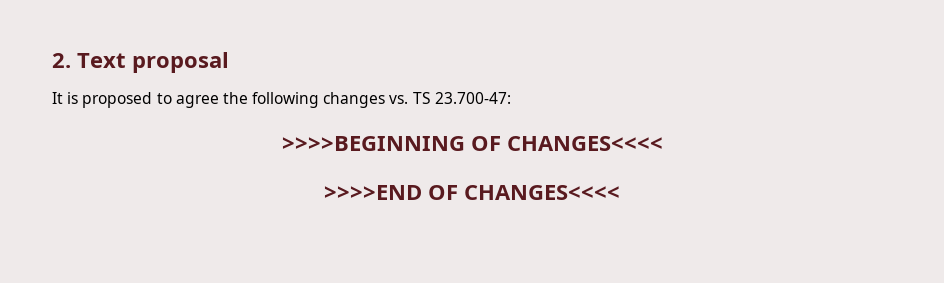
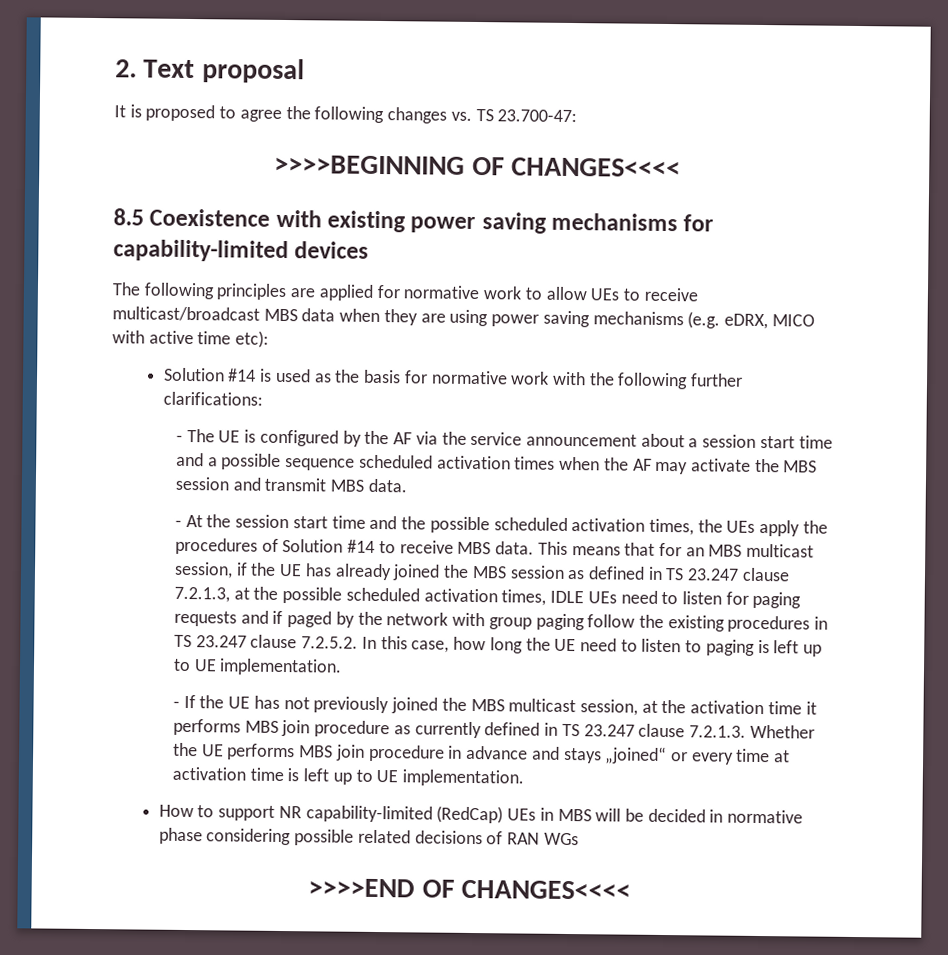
+ 8.5 Coexistence with existing power saving mechanisms for capability-limited devices
+ The following principles are applied for normative work to allow UEs to receive multicast/broadcast MBS data when they are using power saving mechanisms (e.g. eDRX, MICO with active time etc):
+ Solution #14 is used as the basis for normative work with the following further clarifications:
+ - The UE is configured by the AF via the service announcement about a session start time and a possible sequence scheduled activation times when the AF may activate the MBS session and transmit MBS data.
+ - At the session start time and the possible scheduled activation times, the UEs apply the procedures of Solution #14 to receive MBS data. This means that for an MBS multicast session, if the UE has already joined the MBS session as defined in TS 23.247 clause 7.2.1.3, at the possible scheduled activation times, IDLE UEs need to listen for paging requests and if paged by the network with group paging follow the existing procedures in TS 23.247 clause 7.2.5.2. In this case, how long the UE need to listen to paging is left up to UE implementation.
+ - If the UE has not previously joined the MBS multicast session, at the activation time it performs MBS join procedure as currently defined in TS 23.247 clause 7.2.1.3. Whether the UE performs MBS join procedure in advance and stays „joined“ or every time at activation time is left up to UE implementation.
+ How to support NR capability-limited (RedCap) UEs in MBS will be decided in normative phase considering possible related decisions of RAN WGs

